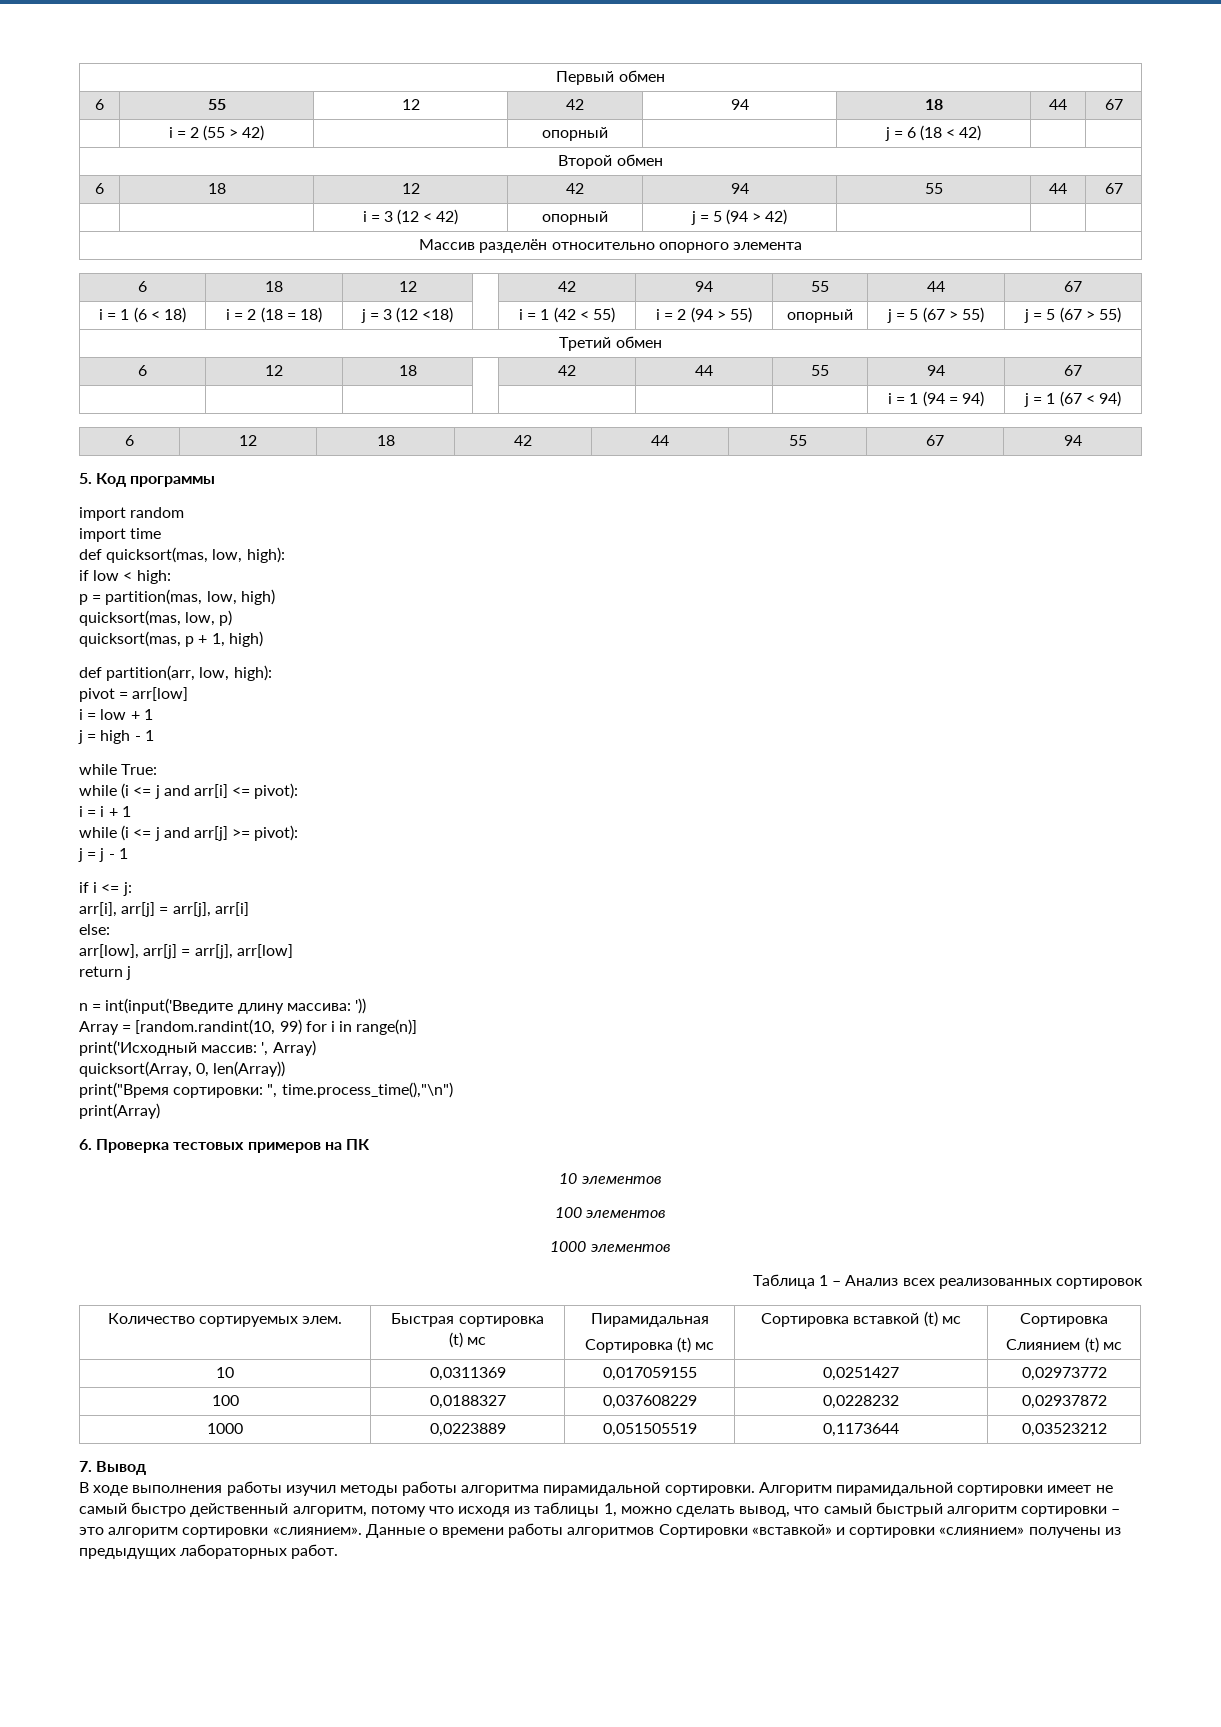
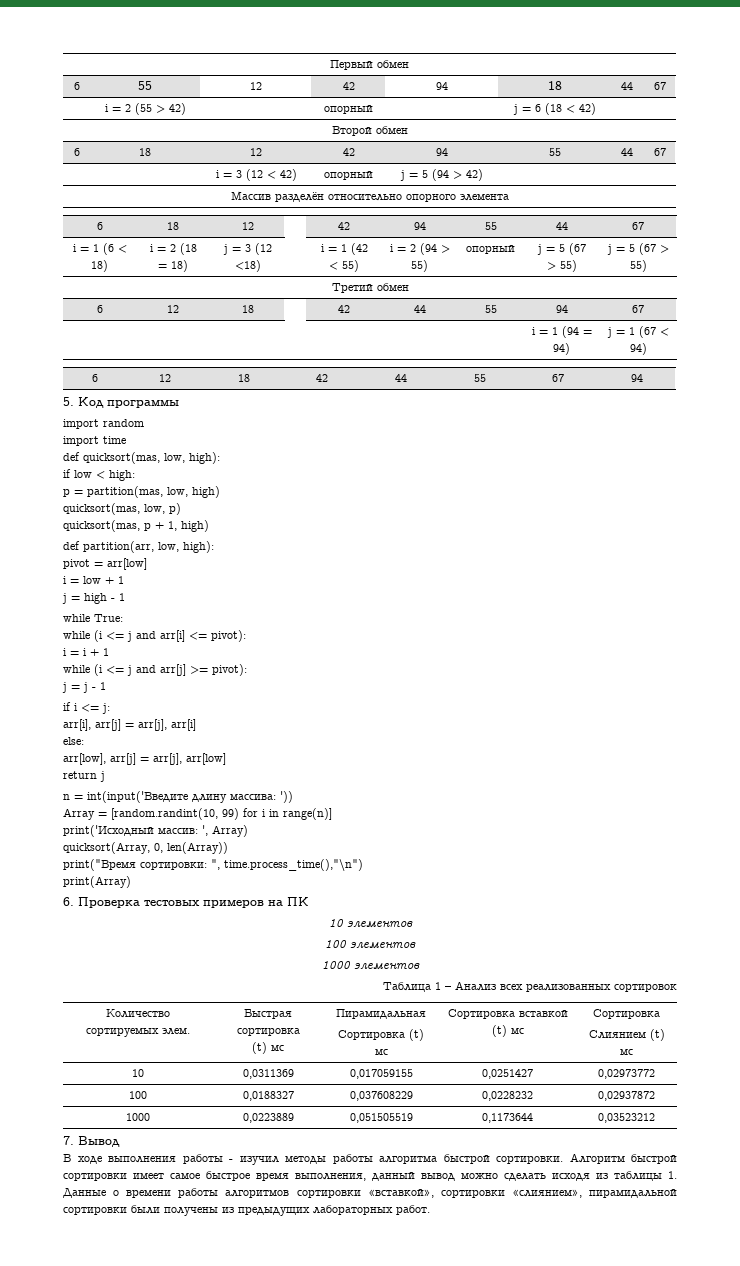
- В ходе выполнения работы изучил методы работы алгоритма пирамидальной сортировки.
+ В ходе выполнения работы - изучил методы работы алгоритма быстрой сортировки.
- Алгоритм пирамидальной сортировки имеет не самый быстро действенный алгоритм, потому что исходя из таблицы 1, можно сделать вывод, что самый быстрый алгоритм сортировки – это алгоритм сортировки «слиянием». Данные о времени работы алгоритмов Сортировки «вставкой» и сортировки «слиянием» получены из предыдущих лабораторных работ.
+ Алгоритм быстрой сортировки имеет самое быстрое время выполнения, данный вывод можно сделать исходя из таблицы 1. Данные о времени работы алгоритмов сортировки «вставкой», сортировки «слиянием», пирамидальной сортировки были получены из предыдущих лабораторных работ.

